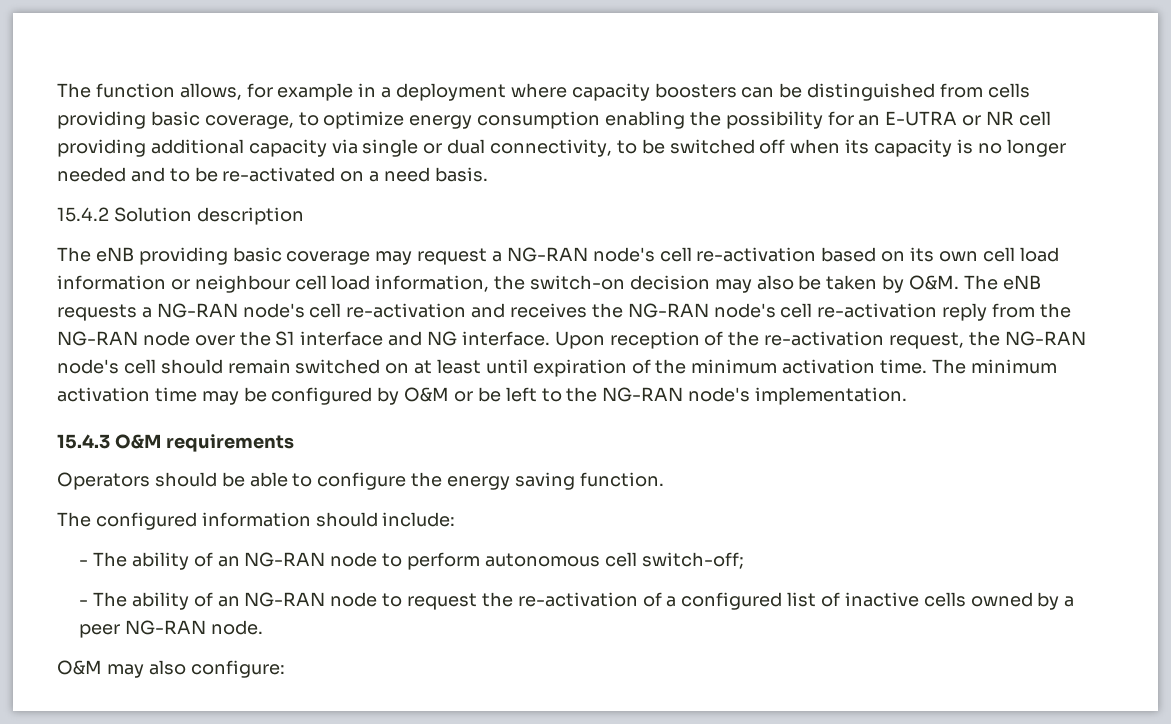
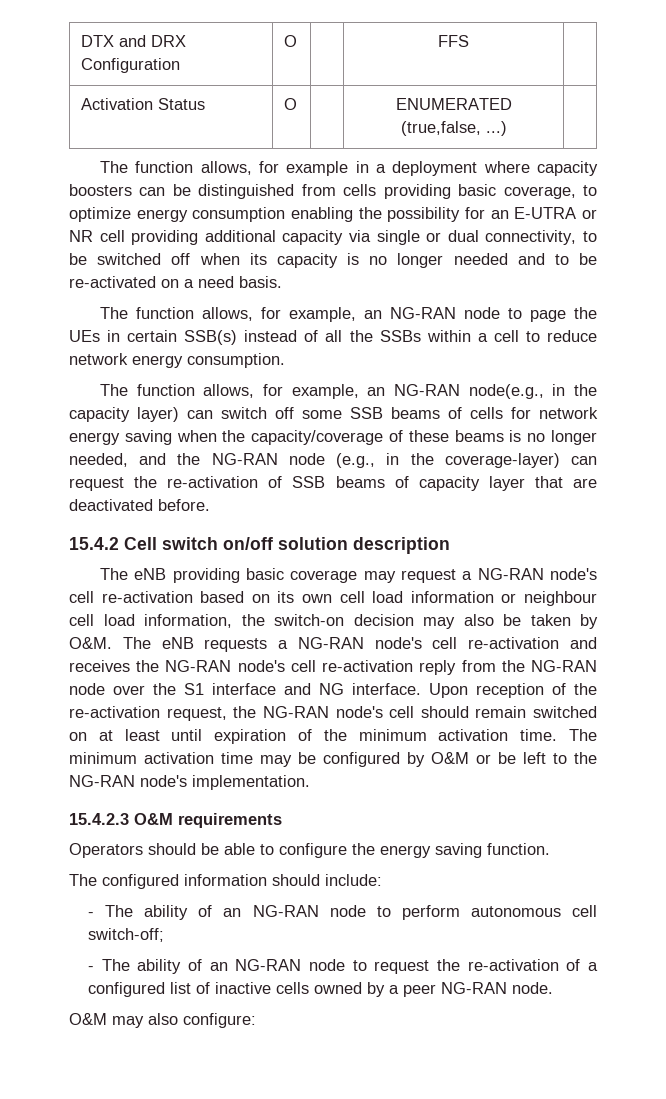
+ DTX and DRX Configuration | O | | FFS |
+ Activation Status | O | | ENUMERATED (true,false, ...) |
- 15.4.2 Solution description
+ The function allows, for example, an NG-RAN node to page the UEs in certain SSB(s) instead of all the SSBs within a cell to reduce network energy consumption.
+ The function allows, for example, an NG-RAN node(e.g., in the capacity layer) can switch off some SSB beams of cells for network energy saving when the capacity/coverage of these beams is no longer needed, and the NG-RAN node (e.g., in the coverage-layer) can request the re-activation of SSB beams of capacity layer that are deactivated before.
+ 15.4.2 Cell switch on/off solution description
- 15.4.3 O&M requirements
+ 15.4.2.3 O&M requirements

